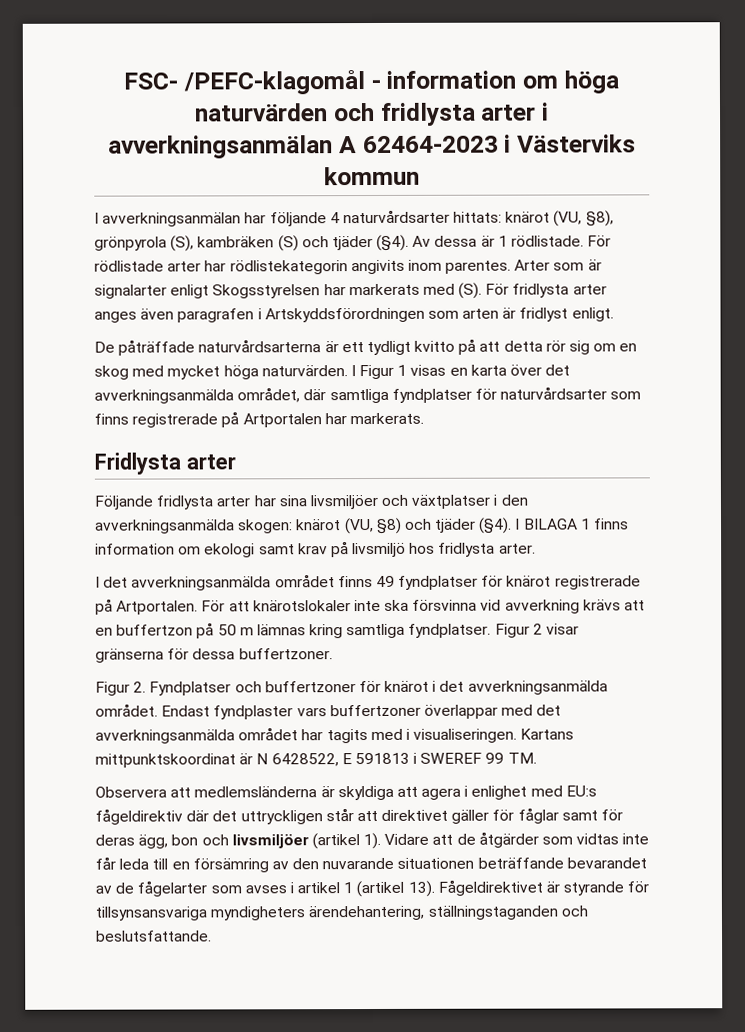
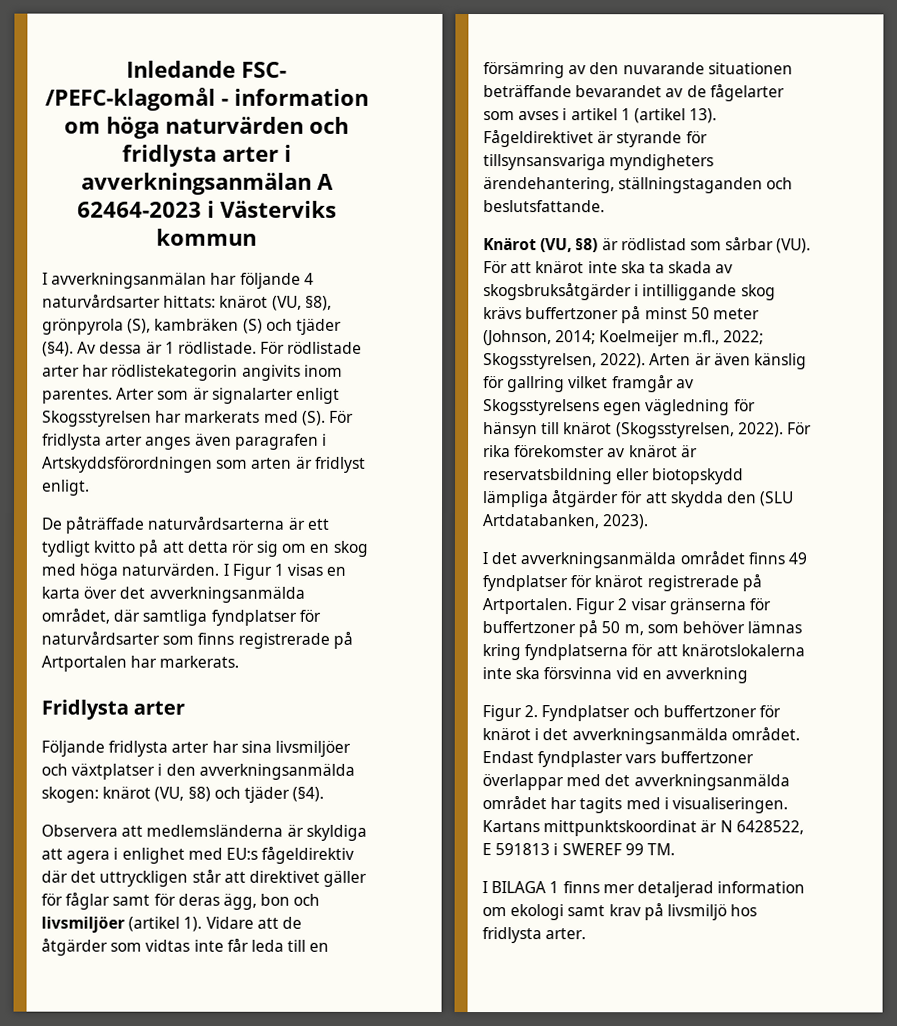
- FSC- /PEFC-klagomål - information om höga naturvärden och fridlysta arter i avverkningsanmälan A 62464-2023 i Västerviks kommun
+ Inledande FSC- /PEFC-klagomål - information om höga naturvärden och fridlysta arter i avverkningsanmälan A 62464-2023 i Västerviks kommun
- De påträffade naturvårdsarterna är ett tydligt kvitto på att detta rör sig om en skog med mycket höga naturvärden.
+ De påträffade naturvårdsarterna är ett tydligt kvitto på att detta rör sig om en skog med höga naturvärden.
- I BILAGA 1 finns information om ekologi samt krav på livsmiljö hos fridlysta arter.
- I det avverkningsanmälda området finns 49 fyndplatser för knärot registrerade på Artportalen. För att knärotslokaler inte ska försvinna vid avverkning krävs att en buffertzon på 50 m lämnas kring samtliga fyndplatser. Figur 2 visar gränserna för dessa buffertzoner.
- Figur 2. Fyndplatser och buffertzoner för knärot i det avverkningsanmälda området. Endast fyndplaster vars buffertzoner överlappar med det avverkningsanmälda området har tagits med i visualiseringen. Kartans mittpunktskoordinat är N 6428522, E 591813 i SWEREF 99 TM.
+ Knärot (VU, §8) är rödlistad som sårbar (VU). För att knärot inte ska ta skada av skogsbruksåtgärder i intilliggande skog krävs buffertzoner på minst 50 meter (Johnson, 2014; Koelmeijer m.fl., 2022; Skogsstyrelsen, 2022). Arten är även känslig för gallring vilket framgår av Skogsstyrelsens egen vägledning för hänsyn till knärot (Skogsstyrelsen, 2022). För rika förekomster av knärot är reservatsbildning eller biotopskydd lämpliga åtgärder för att skydda den (SLU Artdatabanken, 2023).
+ I det avverkningsanmälda området finns 49 fyndplatser för knärot registrerade på Artportalen. Figur 2 visar gränserna för buffertzoner på 50 m, som behöver lämnas kring fyndplatserna för att knärotslokalerna inte ska försvinna vid en avverkning
+ Figur 2. Fyndplatser och buffertzoner för knärot i det avverkningsanmälda området. Endast fyndplaster vars buffertzoner överlappar med det avverkningsanmälda området har tagits med i visualiseringen. Kartans mittpunktskoordinat är N 6428522, E 591813 i SWEREF 99 TM.
+ I BILAGA 1 finns mer detaljerad information om ekologi samt krav på livsmiljö hos fridlysta arter.

